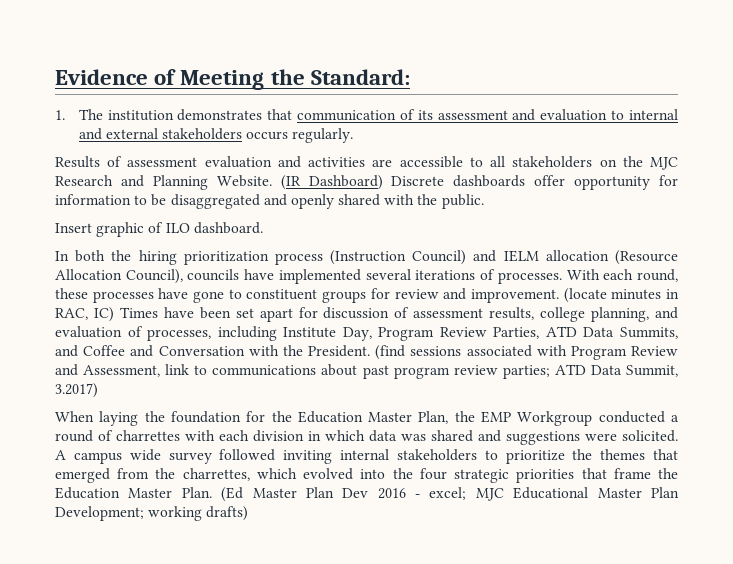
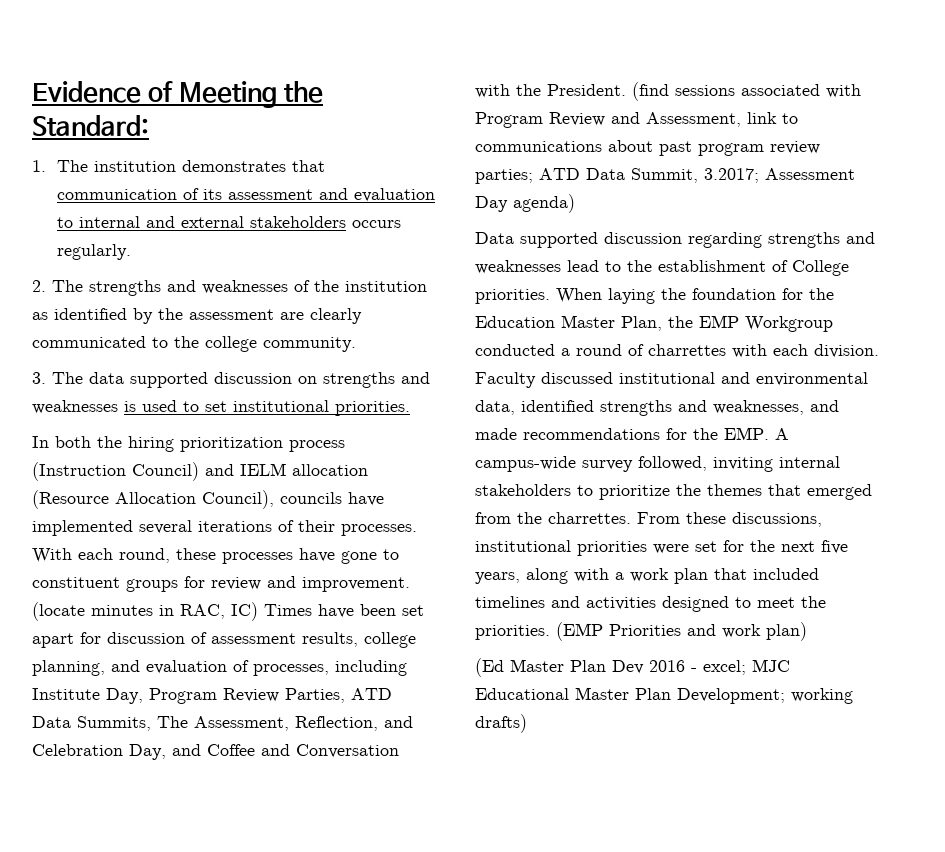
- Results of assessment evaluation and activities are accessible to all stakeholders on the MJC Research and Planning Website. (IR Dashboard) Discrete dashboards offer opportunity for information to be disaggregated and openly shared with the public.
- Insert graphic of ILO dashboard.
+ 2. The strengths and weaknesses of the institution as identified by the assessment are clearly communicated to the college community.
+ 3. The data supported discussion on strengths and weaknesses is used to set institutional priorities.
- In both the hiring prioritization process (Instruction Council) and IELM allocation (Resource Allocation Council), councils have implemented several iterations of processes.
+ In both the hiring prioritization process (Instruction Council) and IELM allocation (Resource Allocation Council), councils have implemented several iterations of their processes.
- (locate minutes in RAC, IC) Times have been set apart for discussion of assessment results, college planning, and evaluation of processes, including Institute Day, Program Review Parties, ATD Data Summits, and Coffee and Conversation with the President.
+ (locate minutes in RAC, IC) Times have been set apart for discussion of assessment results, college planning, and evaluation of processes, including Institute Day, Program Review Parties, ATD Data Summits, The Assessment, Reflection, and Celebration Day, and Coffee and Conversation with the President.
- ATD Data Summit, 3.2017)
- When laying the foundation for the Education Master Plan, the EMP Workgroup conducted a round of charrettes with each division in which data was shared and suggestions were solicited. A campus wide survey followed inviting internal stakeholders to prioritize the themes that emerged from the charrettes, which evolved into the four strategic priorities that frame the Education Master Plan. (Ed Master Plan Dev 2016 - excel;
+ ATD Data Summit, 3.2017; Assessment Day agenda)
+ Data supported discussion regarding strengths and weaknesses lead to the establishment of College priorities. When laying the foundation for the Education Master Plan, the EMP Workgroup conducted a round of charrettes with each division. Faculty discussed institutional and environmental data, identified strengths and weaknesses, and made recommendations for the EMP. A campus-wide survey followed, inviting internal stakeholders to prioritize the themes that emerged from the charrettes. From these discussions, institutional priorities were set for the next five years, along with a work plan that included timelines and activities designed to meet the priorities. (EMP Priorities and work plan)
+ (Ed Master Plan Dev 2016 - excel;

